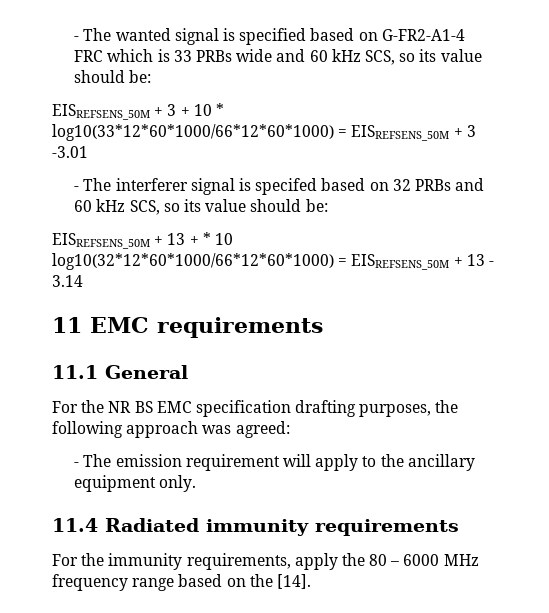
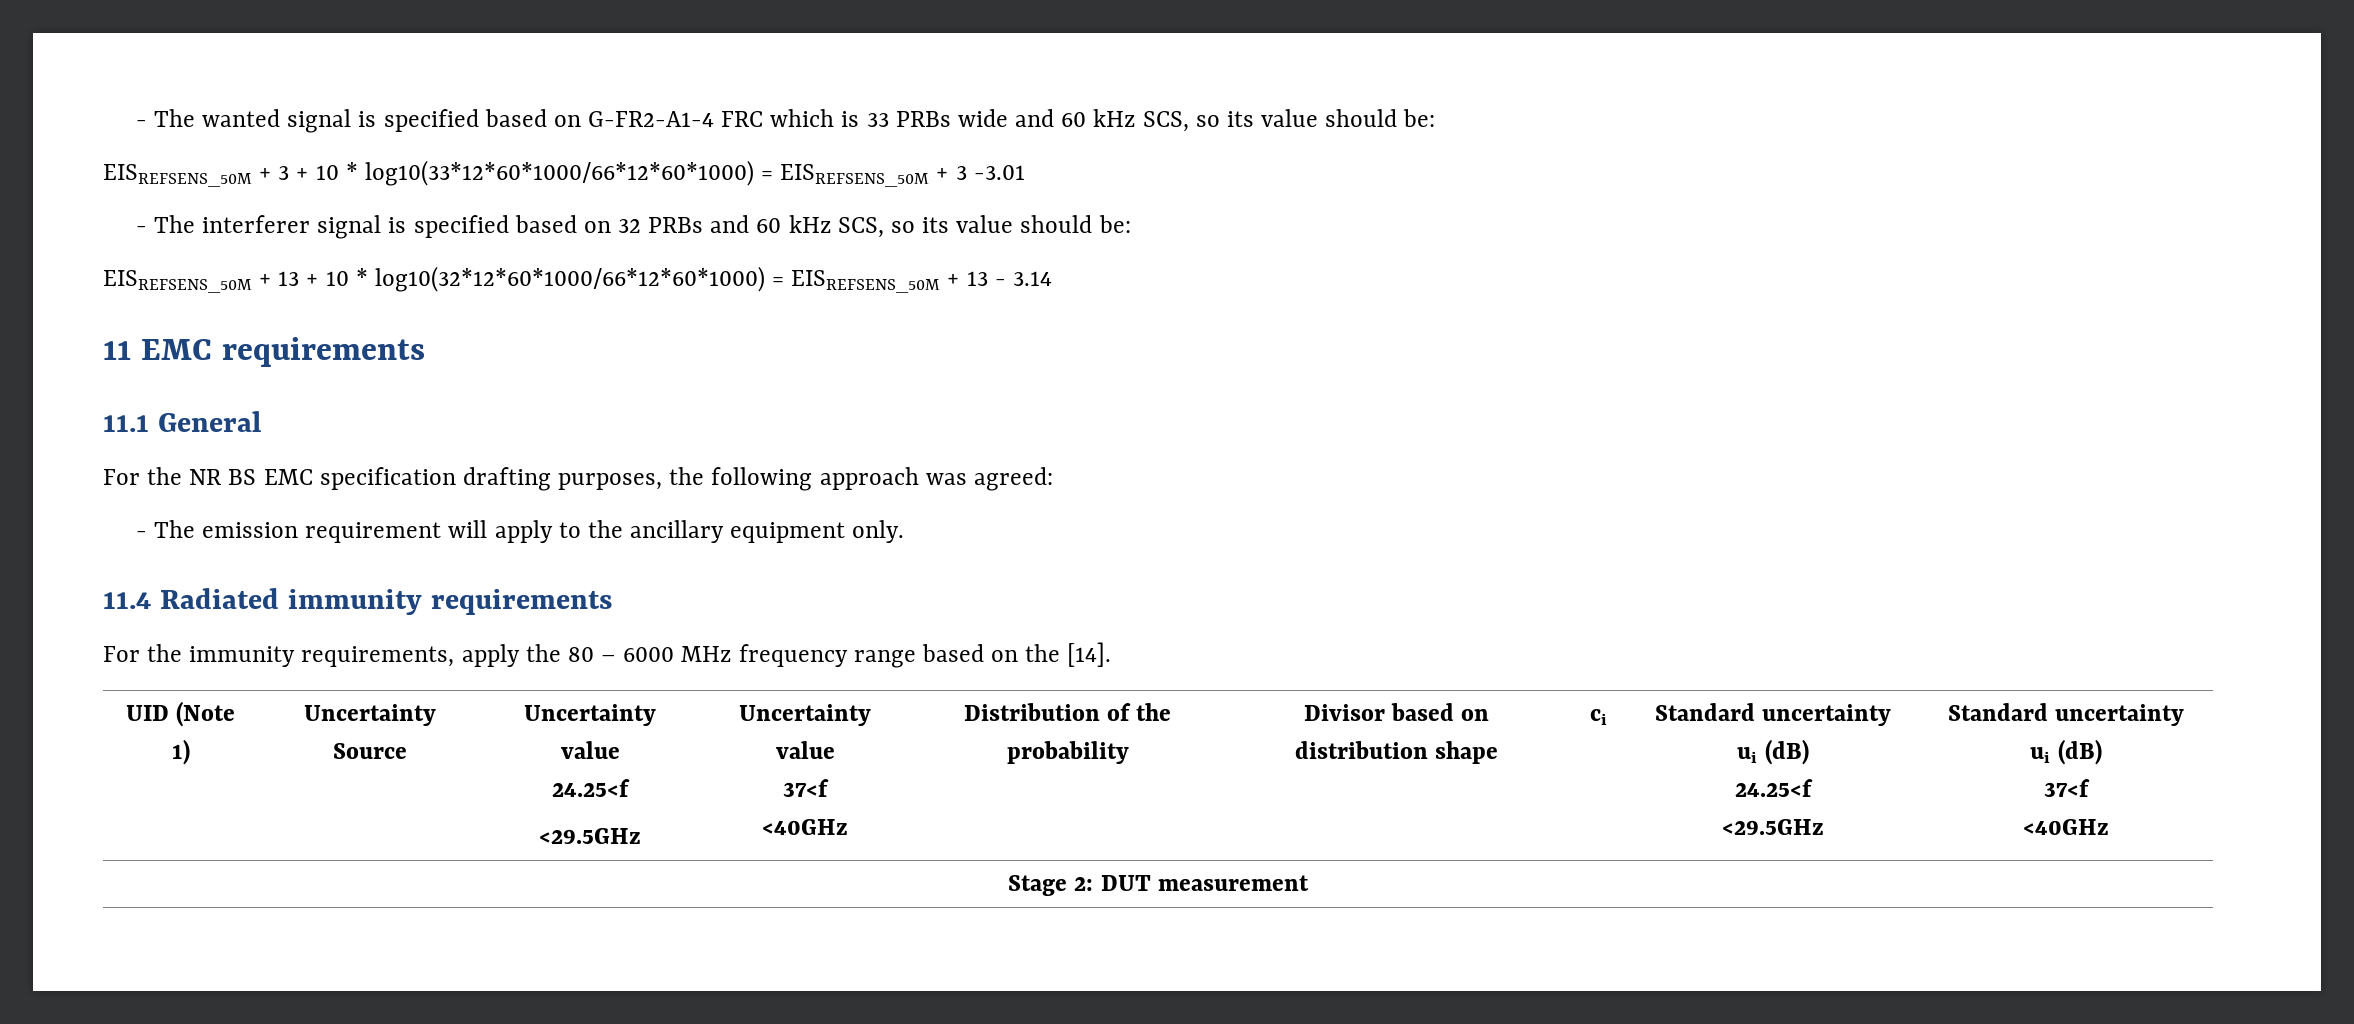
- - The interferer signal is specifed based on 32 PRBs and 60 kHz SCS, so its value should be:
+ - The interferer signal is specified based on 32 PRBs and 60 kHz SCS, so its value should be:
- EISREFSENS_50M + 13 + * 10 log10(32*12*60*1000/66*12*60*1000) = EISREFSENS_50M + 13 - 3.14
+ EISREFSENS_50M + 13 + 10 * log10(32*12*60*1000/66*12*60*1000) = EISREFSENS_50M + 13 - 3.14
+ UID (Note 1) | Uncertainty Source | Uncertainty value
+ 24.25<f
+ <29.5GHz | Uncertainty value
+ 37<f
+ <40GHz | Distribution of the probability | Divisor based on distribution shape | ci | Standard uncertainty ui (dB)
+ 24.25<f
+ <29.5GHz | Standard uncertainty ui (dB)
+ 37<f
+ <40GHz
+ Stage 2: DUT measurement

